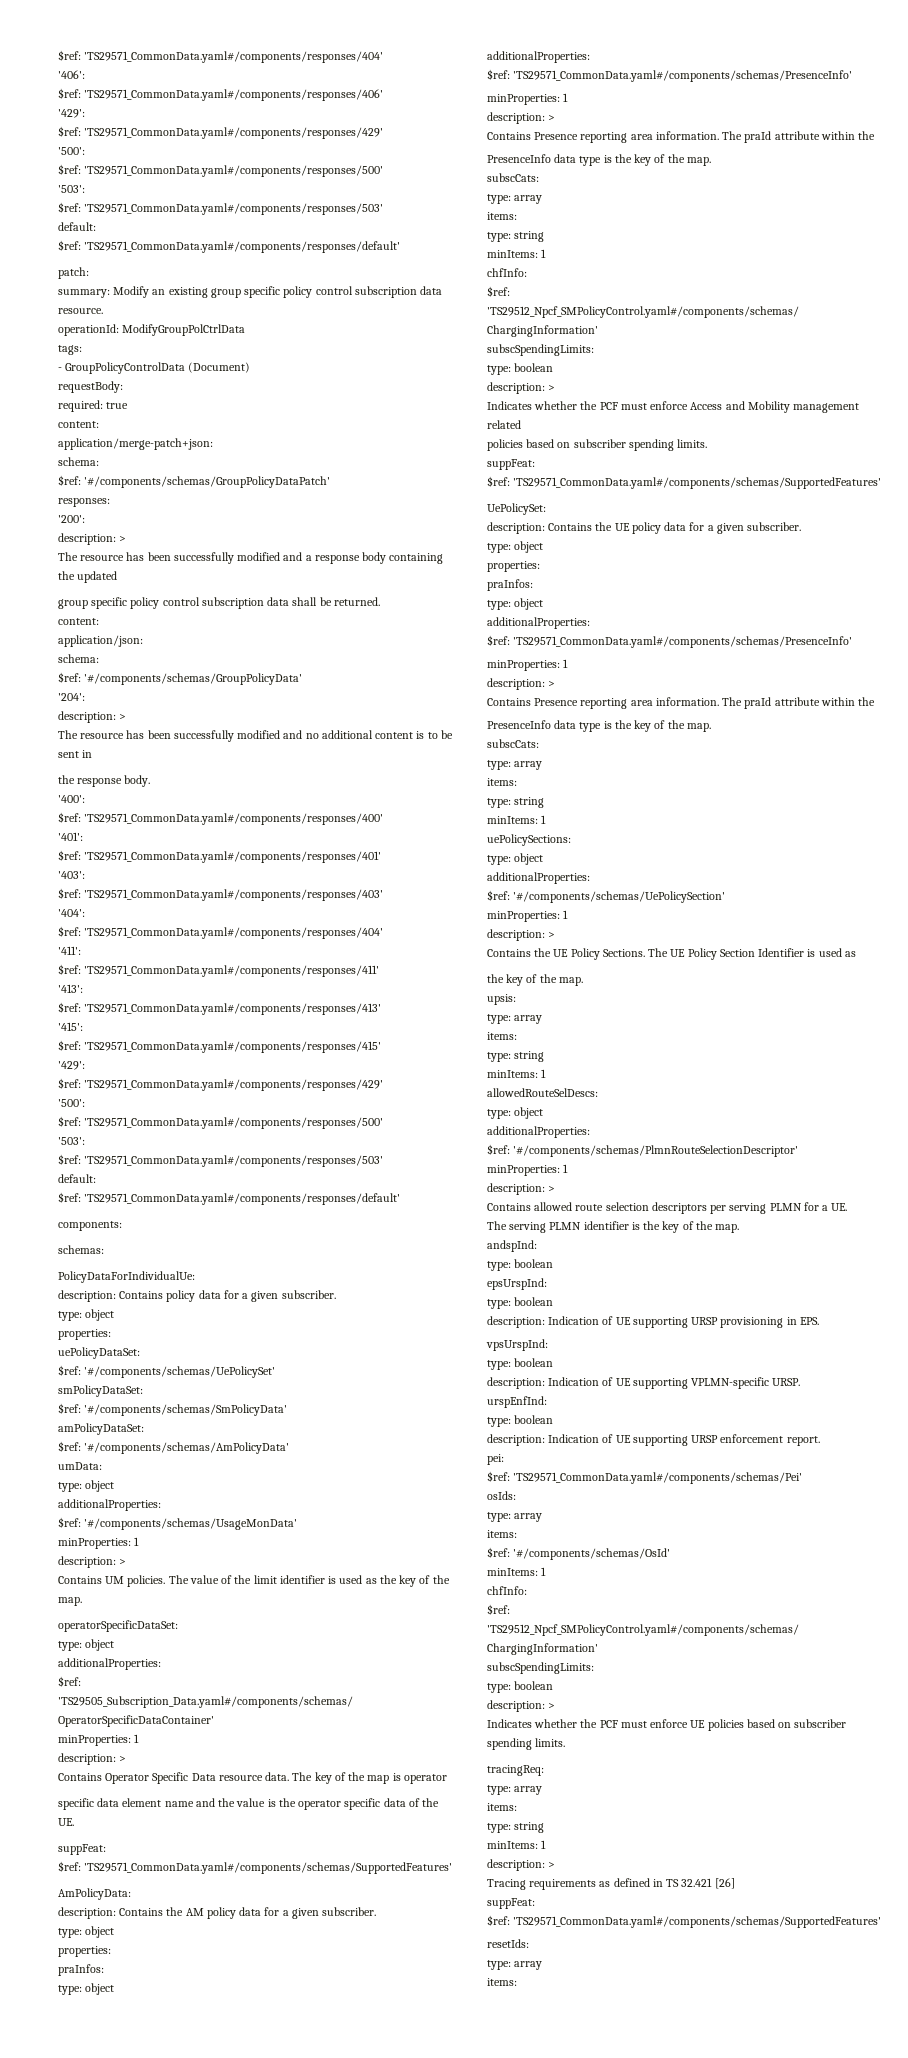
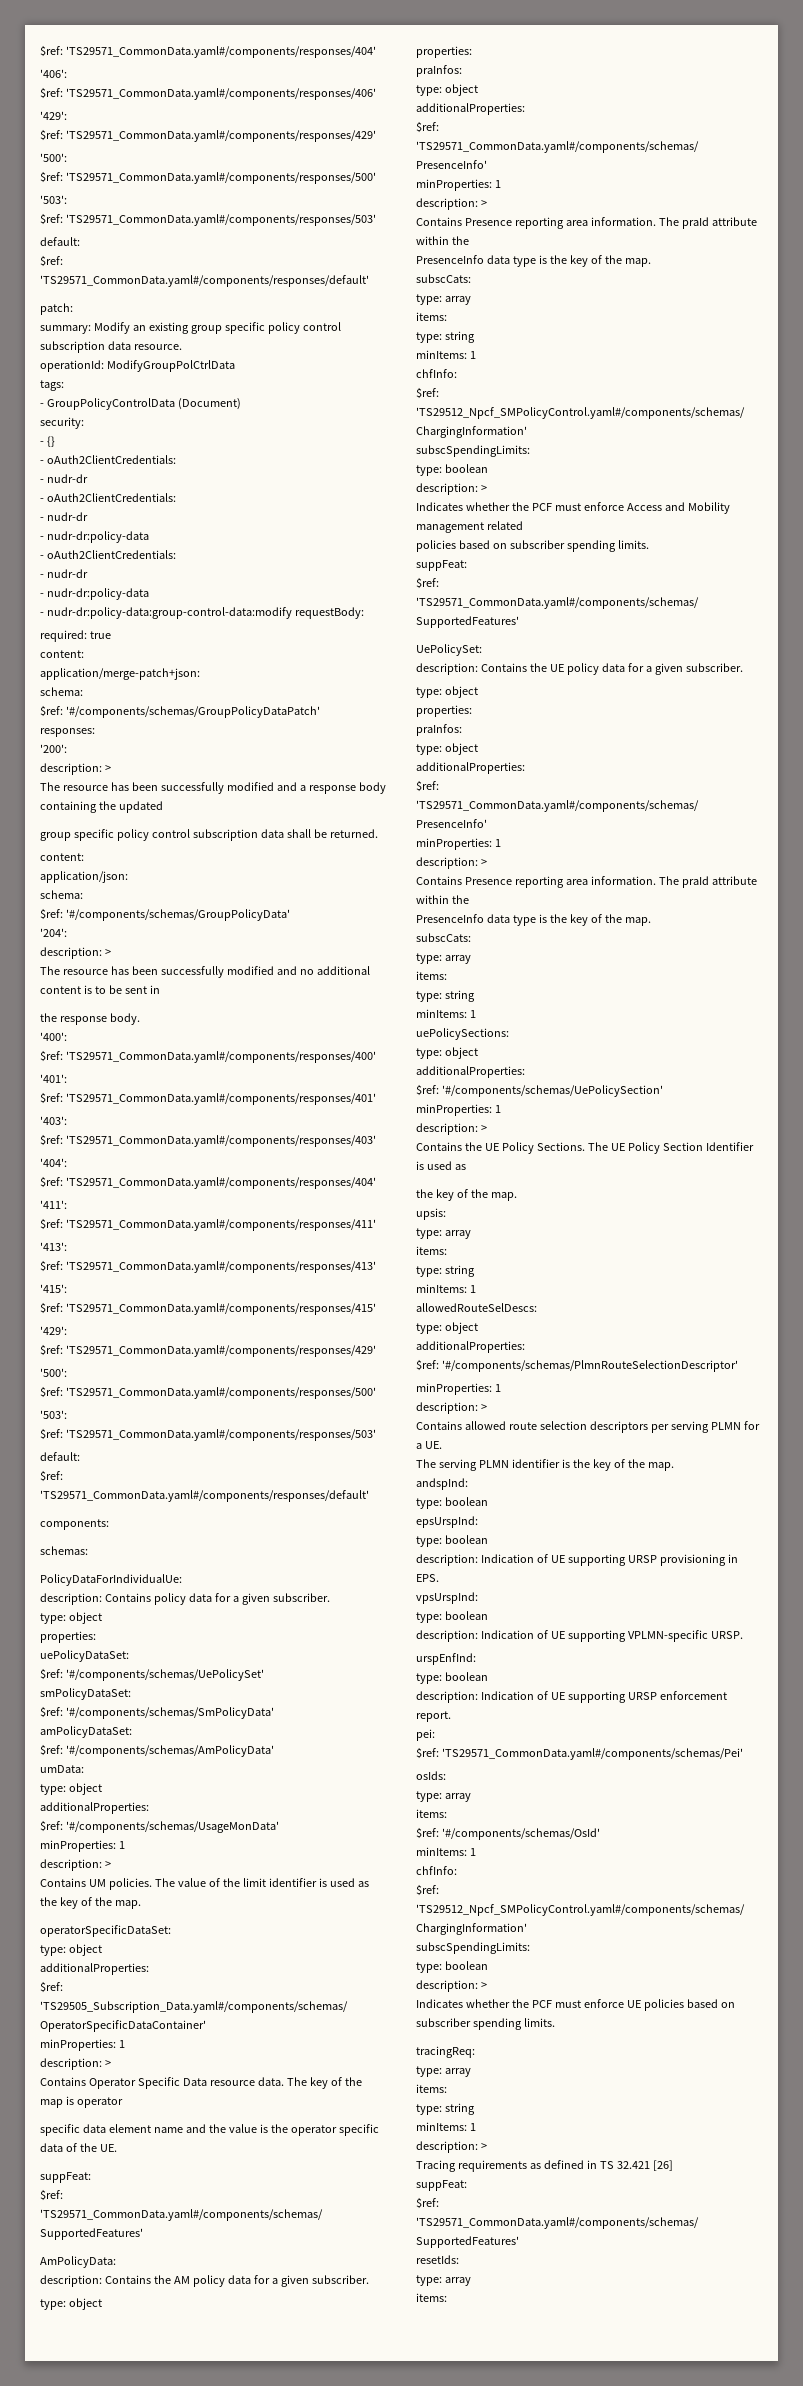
- requestBody:
+ security:
+ - {}
+ - oAuth2ClientCredentials:
+ - nudr-dr
+ - oAuth2ClientCredentials:
+ - nudr-dr
+ - nudr-dr:policy-data
+ - oAuth2ClientCredentials:
+ - nudr-dr
+ - nudr-dr:policy-data
+ - nudr-dr:policy-data:group-control-data:modify requestBody:

